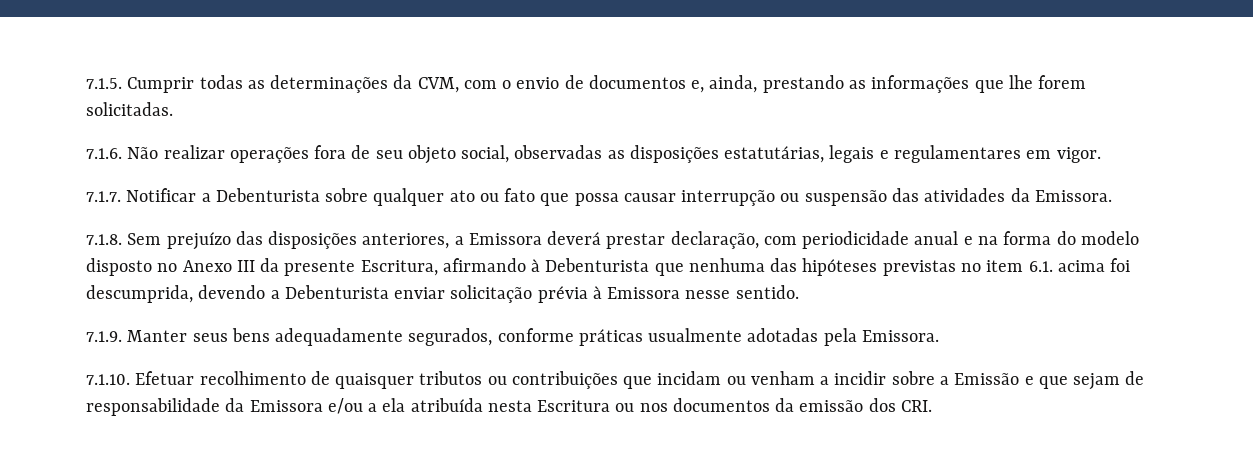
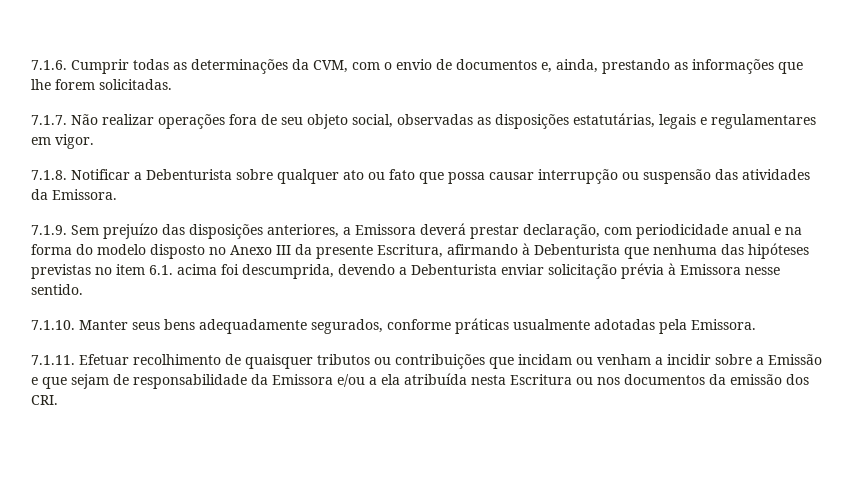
- 7.1.5. Cumprir todas as determinações da CVM, com o envio de documentos e, ainda, prestando as informações que lhe forem solicitadas.
+ 7.1.6. Cumprir todas as determinações da CVM, com o envio de documentos e, ainda, prestando as informações que lhe forem solicitadas.
- 7.1.6. Não realizar operações fora de seu objeto social, observadas as disposições estatutárias, legais e regulamentares em vigor.
+ 7.1.7. Não realizar operações fora de seu objeto social, observadas as disposições estatutárias, legais e regulamentares em vigor.
- 7.1.7. Notificar a Debenturista sobre qualquer ato ou fato que possa causar interrupção ou suspensão das atividades da Emissora.
+ 7.1.8. Notificar a Debenturista sobre qualquer ato ou fato que possa causar interrupção ou suspensão das atividades da Emissora.
- 7.1.8. Sem prejuízo das disposições anteriores, a Emissora deverá prestar declaração, com periodicidade anual e na forma do modelo disposto no Anexo III da presente Escritura, afirmando à Debenturista que nenhuma das hipóteses previstas no item 6.1. acima foi descumprida, devendo a Debenturista enviar solicitação prévia à Emissora nesse sentido.
+ 7.1.9. Sem prejuízo das disposições anteriores, a Emissora deverá prestar declaração, com periodicidade anual e na forma do modelo disposto no Anexo III da presente Escritura, afirmando à Debenturista que nenhuma das hipóteses previstas no item 6.1. acima foi descumprida, devendo a Debenturista enviar solicitação prévia à Emissora nesse sentido.
- 7.1.9. Manter seus bens adequadamente segurados, conforme práticas usualmente adotadas pela Emissora.
+ 7.1.10. Manter seus bens adequadamente segurados, conforme práticas usualmente adotadas pela Emissora.
- 7.1.10. Efetuar recolhimento de quaisquer tributos ou contribuições que incidam ou venham a incidir sobre a Emissão e que sejam de responsabilidade da Emissora e/ou a ela atribuída nesta Escritura ou nos documentos da emissão dos CRI.
+ 7.1.11. Efetuar recolhimento de quaisquer tributos ou contribuições que incidam ou venham a incidir sobre a Emissão e que sejam de responsabilidade da Emissora e/ou a ela atribuída nesta Escritura ou nos documentos da emissão dos CRI.

